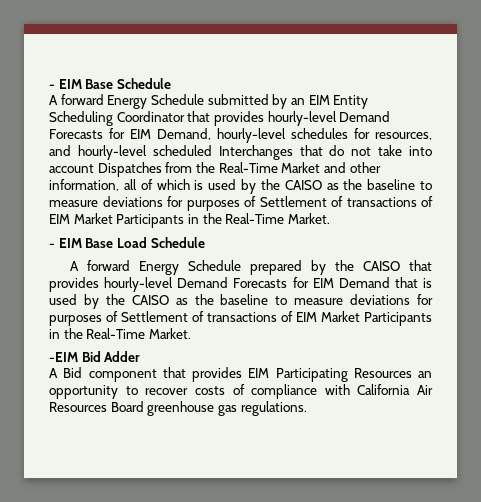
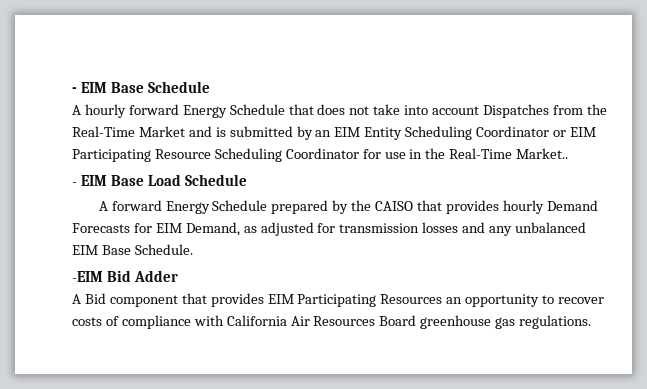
- A forward Energy Schedule submitted by an EIM Entity Scheduling Coordinator that provides hourly-level Demand Forecasts for EIM Demand, hourly-level schedules for resources, and hourly-level scheduled Interchanges that do not take into account Dispatches from the Real-Time Market and other information, all of which is used by the CAISO as the baseline to measure deviations for purposes of Settlement of transactions of EIM Market Participants in the Real-Time Market.
+ A hourly forward Energy Schedule that does not take into account Dispatches from the Real-Time Market and is submitted by an EIM Entity Scheduling Coordinator or EIM Participating Resource Scheduling Coordinator for use in the Real-Time Market..
- A forward Energy Schedule prepared by the CAISO that provides hourly-level Demand Forecasts for EIM Demand that is used by the CAISO as the baseline to measure deviations for purposes of Settlement of transactions of EIM Market Participants in the Real-Time Market.
+ A forward Energy Schedule prepared by the CAISO that provides hourly Demand Forecasts for EIM Demand, as adjusted for transmission losses and any unbalanced EIM Base Schedule.

